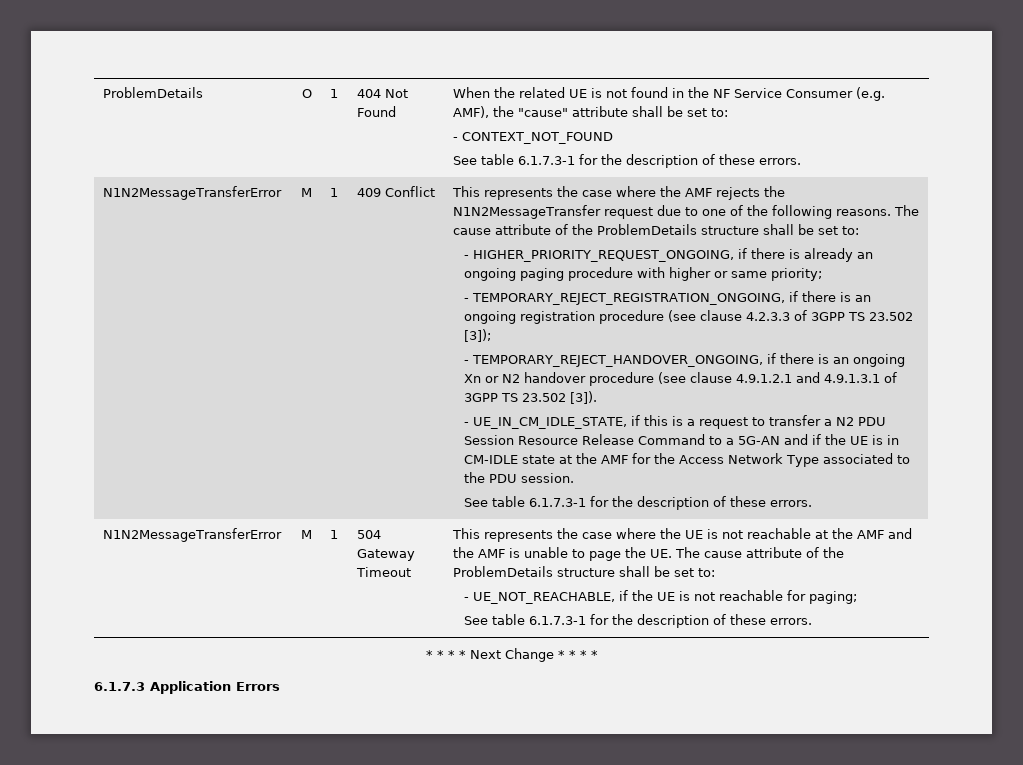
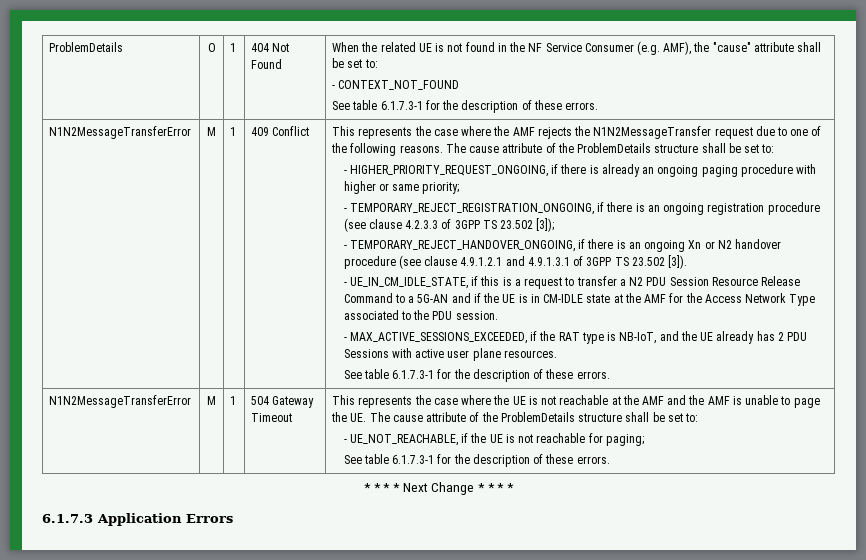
+ - MAX_ACTIVE_SESSIONS_EXCEEDED, if the RAT type is NB-IoT, and the UE already has 2 PDU Sessions with active user plane resources.

